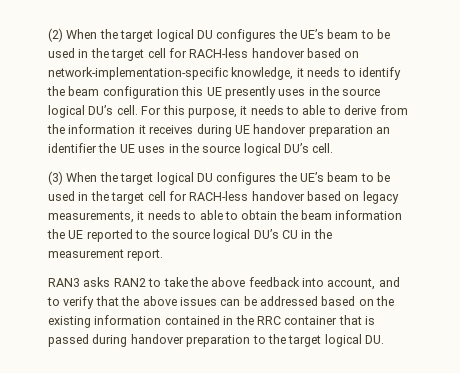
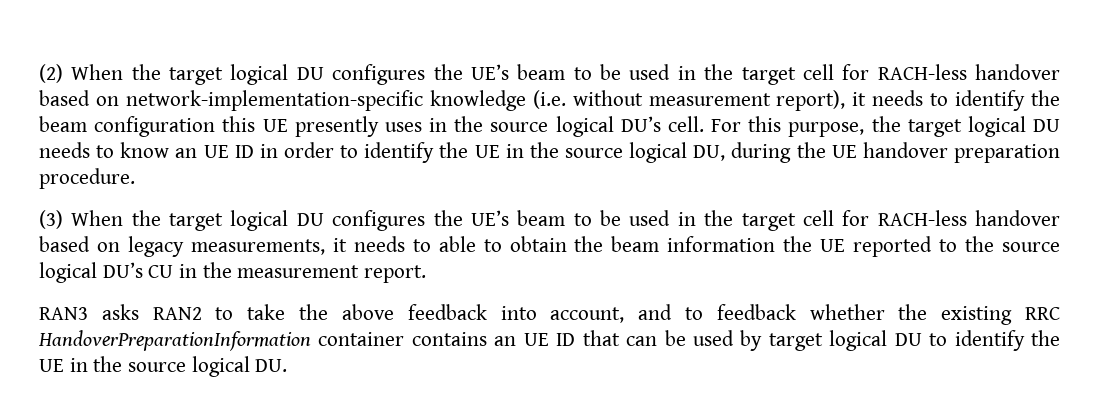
- (2) When the target logical DU configures the UE’s beam to be used in the target cell for RACH-less handover based on network-implementation-specific knowledge, it needs to identify the beam configuration this UE presently uses in the source logical DU’s cell.
+ (2) When the target logical DU configures the UE’s beam to be used in the target cell for RACH-less handover based on network-implementation-specific knowledge (i.e. without measurement report), it needs to identify the beam configuration this UE presently uses in the source logical DU’s cell.
- For this purpose, it needs to able to derive from the information it receives during UE handover preparation an identifier the UE uses in the source logical DU’s cell.
+ For this purpose, the target logical DU needs to know an UE ID in order to identify the UE in the source logical DU, during the UE handover preparation procedure.
- RAN3 asks RAN2 to take the above feedback into account, and to verify that the above issues can be addressed based on the existing information contained in the RRC container that is passed during handover preparation to the target logical DU.
+ RAN3 asks RAN2 to take the above feedback into account, and to feedback whether the existing RRC HandoverPreparationInformation container contains an UE ID that can be used by target logical DU to identify the UE in the source logical DU.

